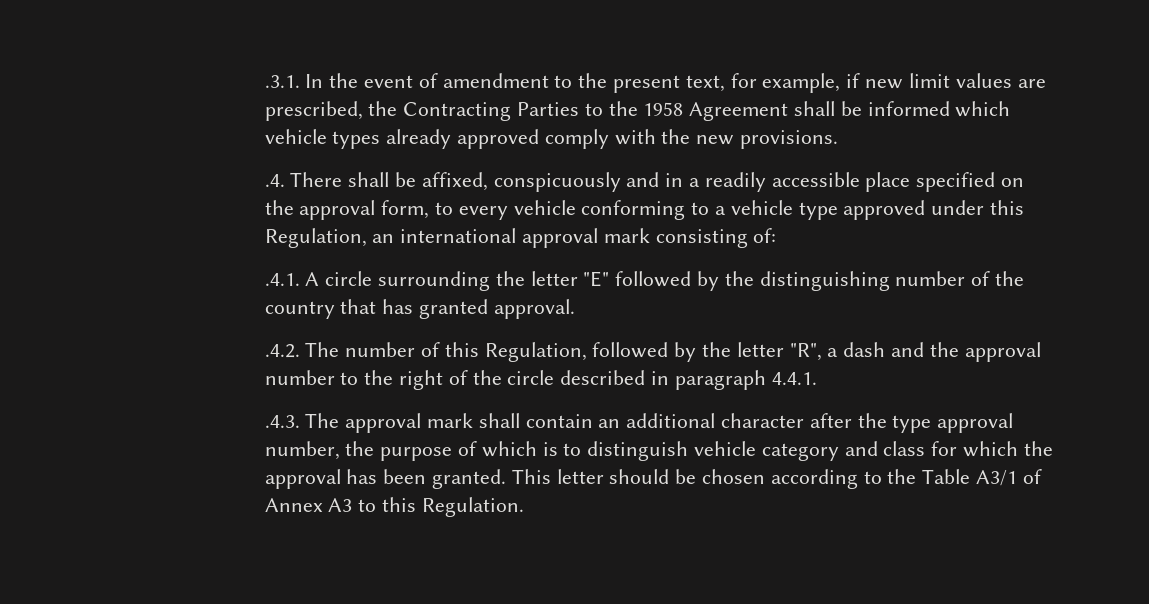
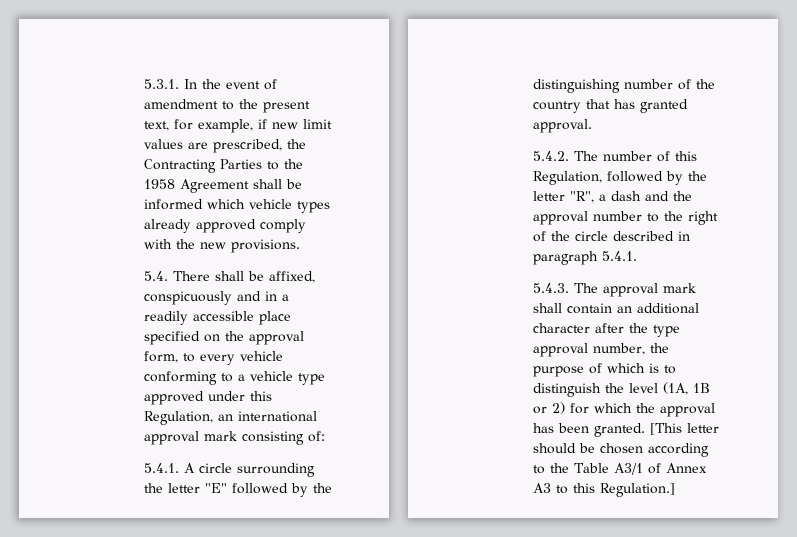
- .3.1. In the event of amendment to the present text, for example, if new limit values are prescribed, the Contracting Parties to the 1958 Agreement shall be informed which vehicle types already approved comply with the new provisions.
+ 5.3.1. In the event of amendment to the present text, for example, if new limit values are prescribed, the Contracting Parties to the 1958 Agreement shall be informed which vehicle types already approved comply with the new provisions.
- .4. There shall be affixed, conspicuously and in a readily accessible place specified on the approval form, to every vehicle conforming to a vehicle type approved under this Regulation, an international approval mark consisting of:
+ 5.4. There shall be affixed, conspicuously and in a readily accessible place specified on the approval form, to every vehicle conforming to a vehicle type approved under this Regulation, an international approval mark consisting of:
- .4.1. A circle surrounding the letter "E" followed by the distinguishing number of the country that has granted approval.
+ 5.4.1. A circle surrounding the letter "E" followed by the distinguishing number of the country that has granted approval.
- .4.2. The number of this Regulation, followed by the letter "R", a dash and the approval number to the right of the circle described in paragraph 4.4.1.
- .4.3. The approval mark shall contain an additional character after the type approval number, the purpose of which is to distinguish vehicle category and class for which the approval has been granted.
+ 5.4.2. The number of this Regulation, followed by the letter "R", a dash and the approval number to the right of the circle described in paragraph 5.4.1.
+ 5.4.3. The approval mark shall contain an additional character after the type approval number, the purpose of which is to distinguish the level (1A, 1B or 2) for which the approval has been granted.
- This letter should be chosen according to the Table A3/1 of Annex A3 to this Regulation.
+ [This letter should be chosen according to the Table A3/1 of Annex A3 to this Regulation.]

